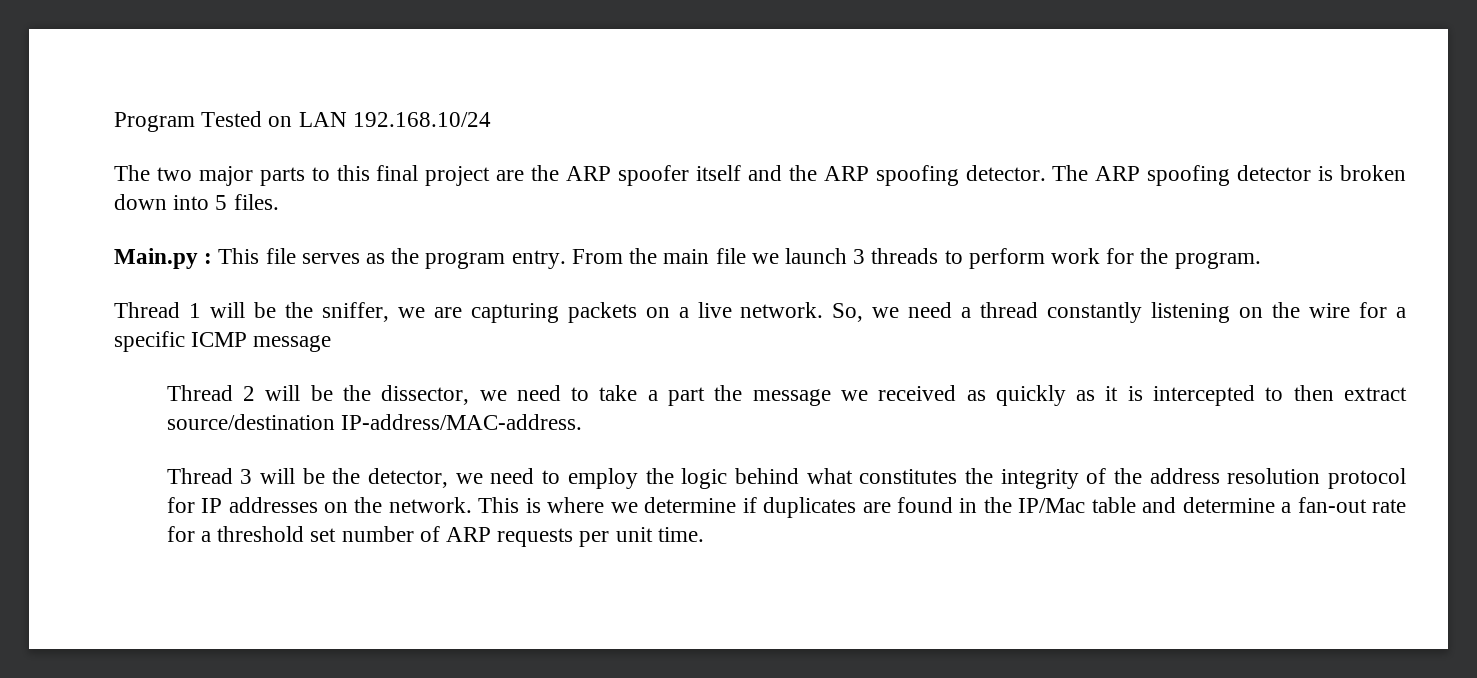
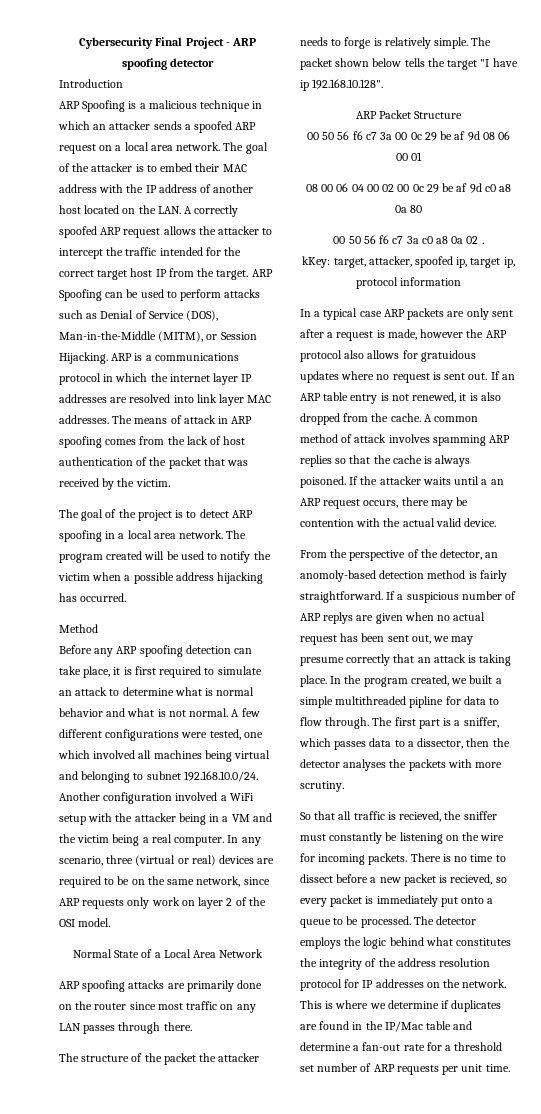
- Program Tested on LAN 192.168.10/24
- The two major parts to this final project are the ARP spoofer itself and the ARP spoofing detector. The ARP spoofing detector is broken down into 5 files.
- Main.py : This file serves as the program entry. From the main file we launch 3 threads to perform work for the program.
- Thread 1 will be the sniffer, we are capturing packets on a live network. So, we need a thread constantly listening on the wire for a specific ICMP message
- Thread 2 will be the dissector, we need to take a part the message we received as quickly as it is intercepted to then extract source/destination IP-address/MAC-address.
- Thread 3 will be the detector, we need to employ the logic behind what constitutes the integrity of the address resolution protocol for IP addresses on the network.
+ Cybersecurity Final Project - ARP spoofing detector
+ Introduction
+ ARP Spoofing is a malicious technique in which an attacker sends a spoofed ARP request on a local area network. The goal of the attacker is to embed their MAC address with the IP address of another host located on the LAN. A correctly spoofed ARP request allows the attacker to intercept the traffic intended for the correct target host IP from the target. ARP Spoofing can be used to perform attacks such as Denial of Service (DOS), Man-in-the-Middle (MITM), or Session Hijacking. ARP is a communications protocol in which the internet layer IP addresses are resolved into link layer MAC addresses. The means of attack in ARP spoofing comes from the lack of host authentication of the packet that was received by the victim.
+ The goal of the project is to detect ARP spoofing in a local area network. The program created will be used to notify the victim when a possible address hijacking has occurred.
+ Method
+ Before any ARP spoofing detection can take place, it is first required to simulate an attack to determine what is normal behavior and what is not normal. A few different configurations were tested, one which involved all machines being virtual and belonging to subnet 192.168.10.0/24. Another configuration involved a WiFi setup with the attacker being in a VM and the victim being a real computer. In any scenario, three (virtual or real) devices are required to be on the same network, since ARP requests only work on layer 2 of the OSI model.
+ Normal State of a Local Area Network
+ ARP spoofing attacks are primarily done on the router since most traffic on any LAN passes through there.
+ The structure of the packet the attacker needs to forge is relatively simple. The packet shown below tells the target "I have ip 192.168.10.128".
+ ARP Packet Structure
+ 00 50 56 f6 c7 3a 00 0c 29 be af 9d 08 06 00 01
+ 08 00 06 04 00 02 00 0c 29 be af 9d c0 a8 0a 80
+ 00 50 56 f6 c7 3a c0 a8 0a 02 .
+ kKey: target, attacker, spoofed ip, target ip, protocol information
+ In a typical case ARP packets are only sent after a request is made, however the ARP protocol also allows for gratuidous updates where no request is sent out. If an ARP table entry is not renewed, it is also dropped from the cache. A common method of attack involves spamming ARP replies so that the cache is always poisoned. If the attacker waits until a an ARP request occurs, there may be contention with the actual valid device.
+ From the perspective of the detector, an anomoly-based detection method is fairly straightforward. If a suspicious number of ARP replys are given when no actual request has been sent out, we may presume correctly that an attack is taking place. In the program created, we built a simple multithreaded pipline for data to flow through. The first part is a sniffer, which passes data to a dissector, then the detector analyses the packets with more scrutiny.
+ So that all traffic is recieved, the sniffer must constantly be listening on the wire for incoming packets. There is no time to dissect before a new packet is recieved, so every packet is immediately put onto a queue to be processed. The detector employs the logic behind what constitutes the integrity of the address resolution protocol for IP addresses on the network.

